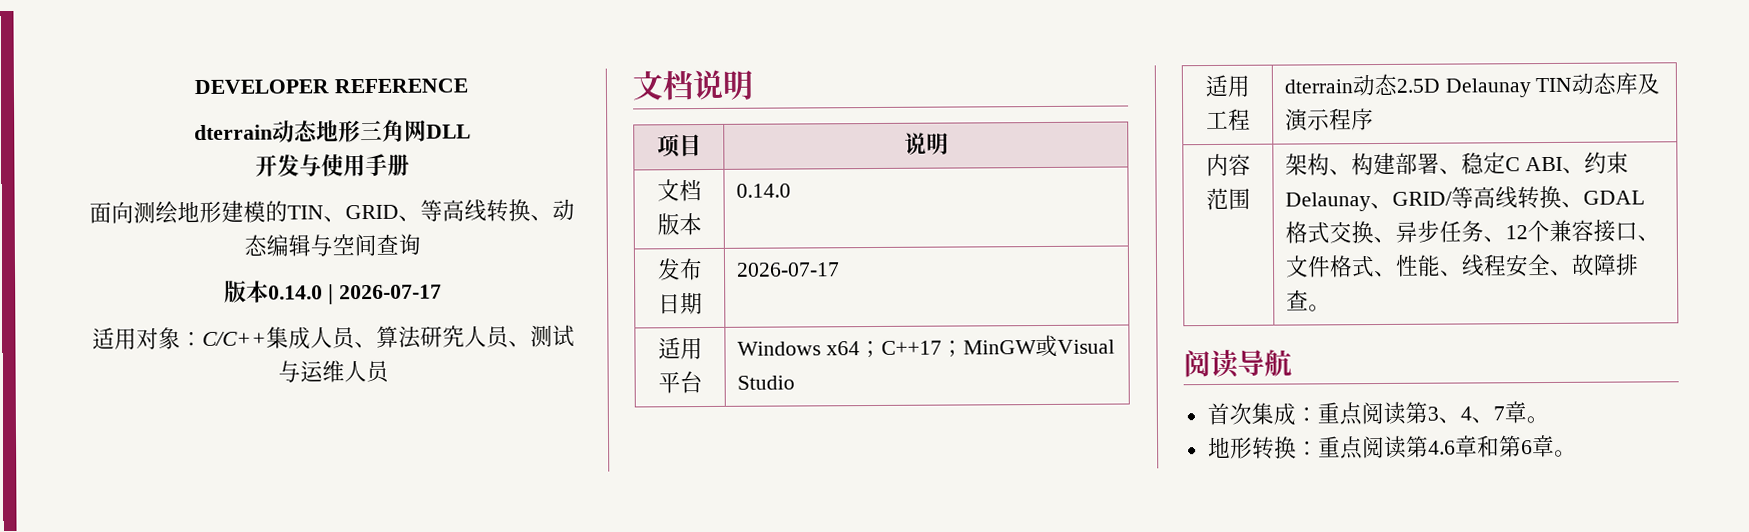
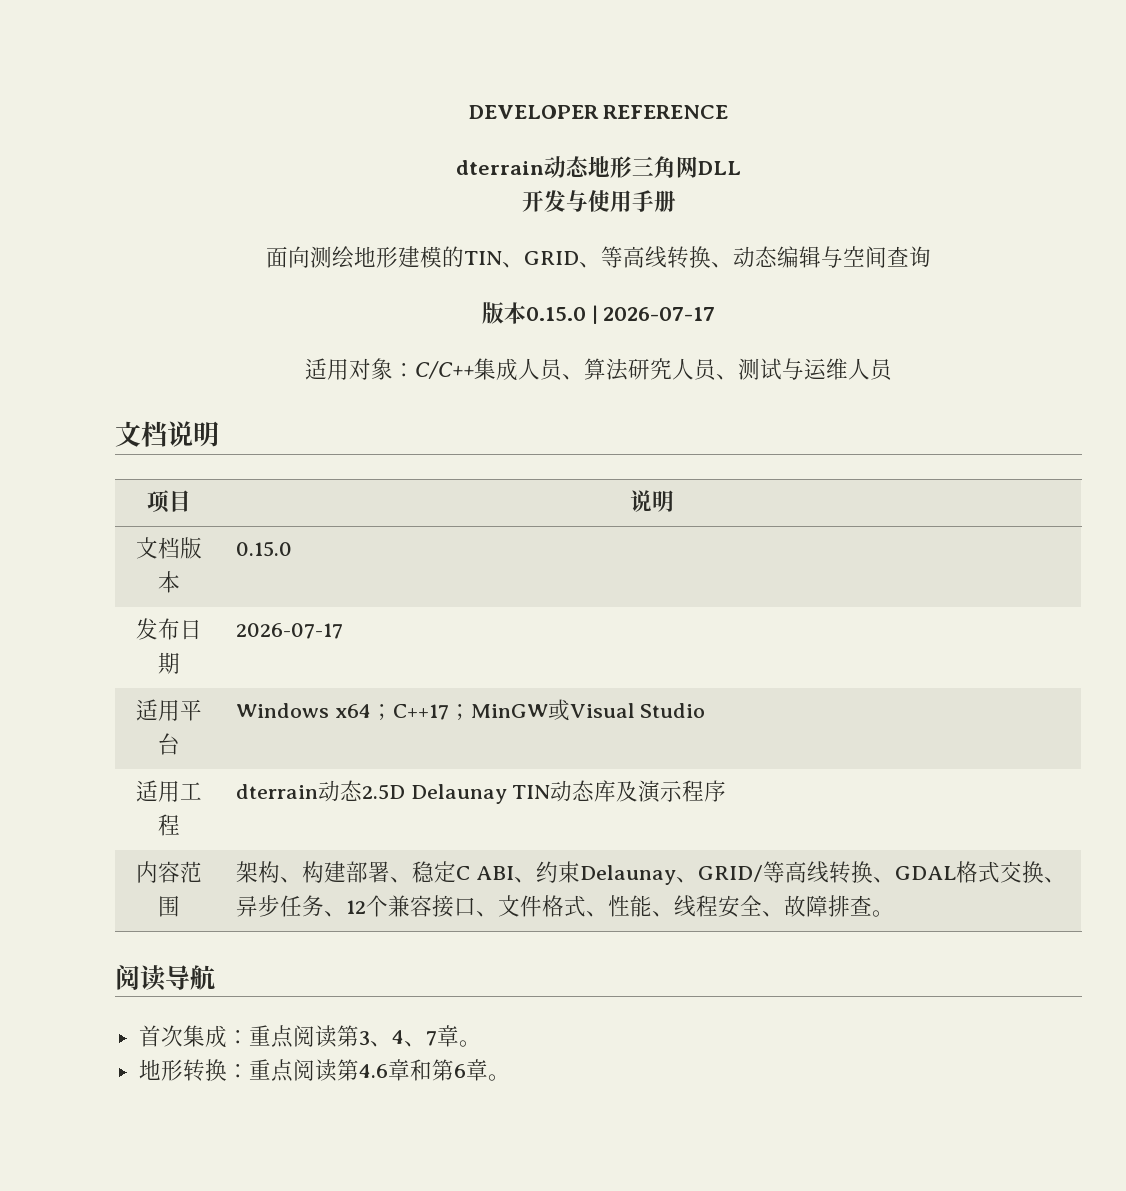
- 版本0.14.0 | 2026-07-17
+ 版本0.15.0 | 2026-07-17
- 文档版本 | 0.14.0
+ 文档版本 | 0.15.0

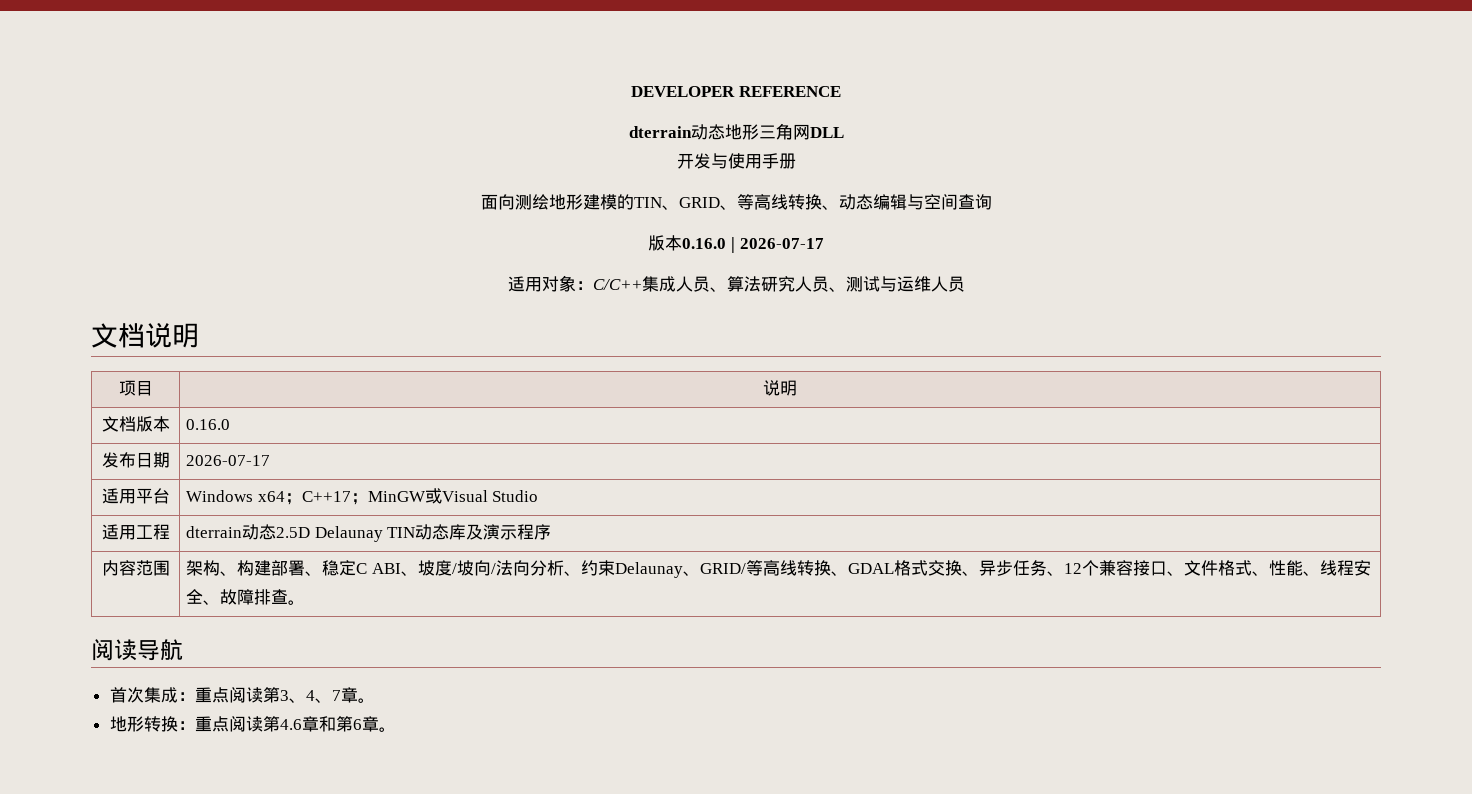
- 版本0.15.0 | 2026-07-17
+ 版本0.16.0 | 2026-07-17
- 文档版本 | 0.15.0
+ 文档版本 | 0.16.0
- 架构、构建部署、稳定C ABI、约束Delaunay、GRID/等高线转换、GDAL格式交换、异步任务、12个兼容接口、文件格式、性能、线程安全、故障排查。
+ 架构、构建部署、稳定C ABI、坡度/坡向/法向分析、约束Delaunay、GRID/等高线转换、GDAL格式交换、异步任务、12个兼容接口、文件格式、性能、线程安全、故障排查。

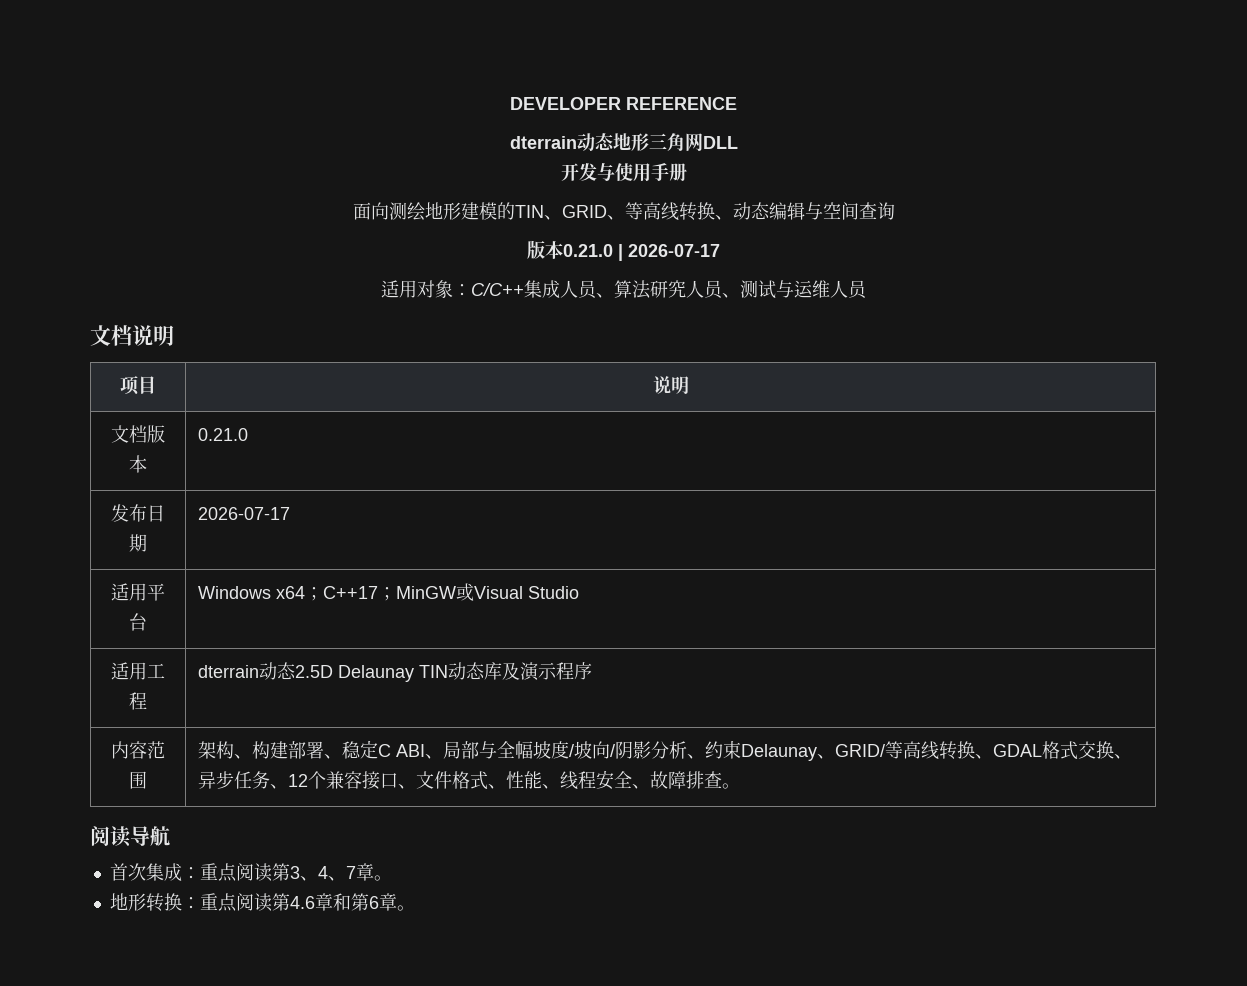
- 版本0.16.0 | 2026-07-17
+ 版本0.21.0 | 2026-07-17
- 文档版本 | 0.16.0
+ 文档版本 | 0.21.0
- 架构、构建部署、稳定C ABI、坡度/坡向/法向分析、约束Delaunay、GRID/等高线转换、GDAL格式交换、异步任务、12个兼容接口、文件格式、性能、线程安全、故障排查。
+ 架构、构建部署、稳定C ABI、局部与全幅坡度/坡向/阴影分析、约束Delaunay、GRID/等高线转换、GDAL格式交换、异步任务、12个兼容接口、文件格式、性能、线程安全、故障排查。

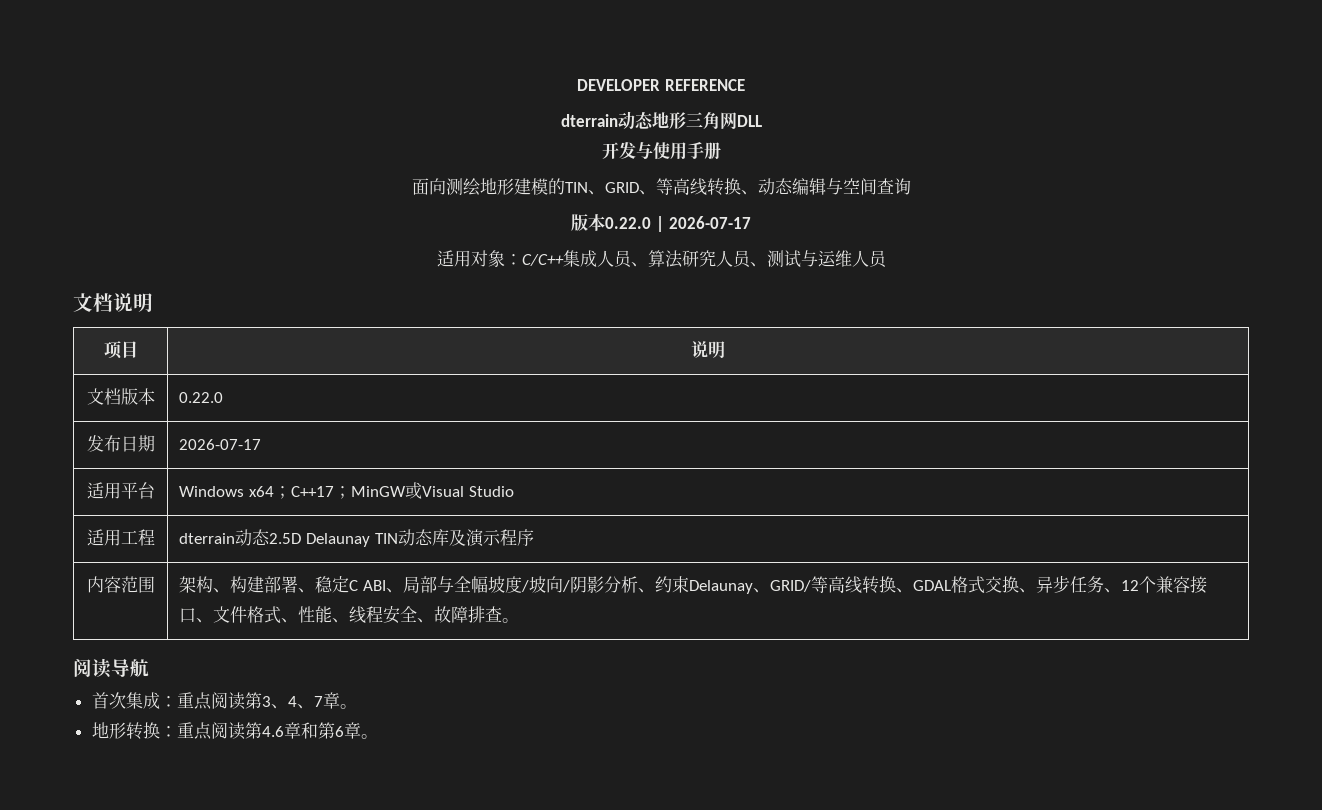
- 版本0.21.0 | 2026-07-17
+ 版本0.22.0 | 2026-07-17
- 文档版本 | 0.21.0
+ 文档版本 | 0.22.0

